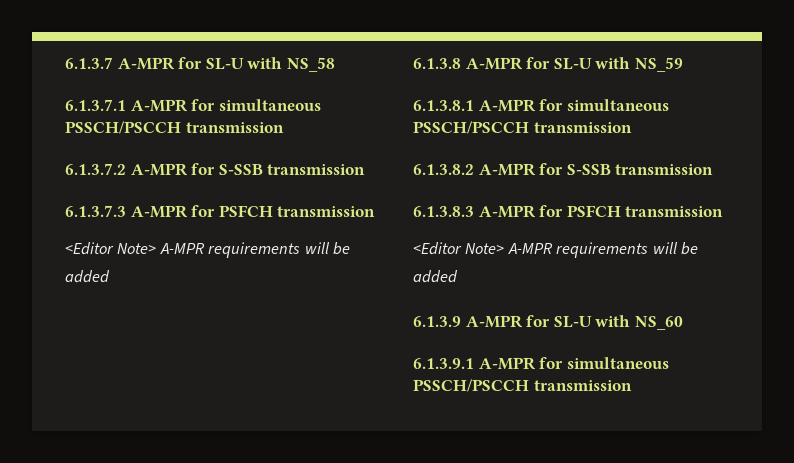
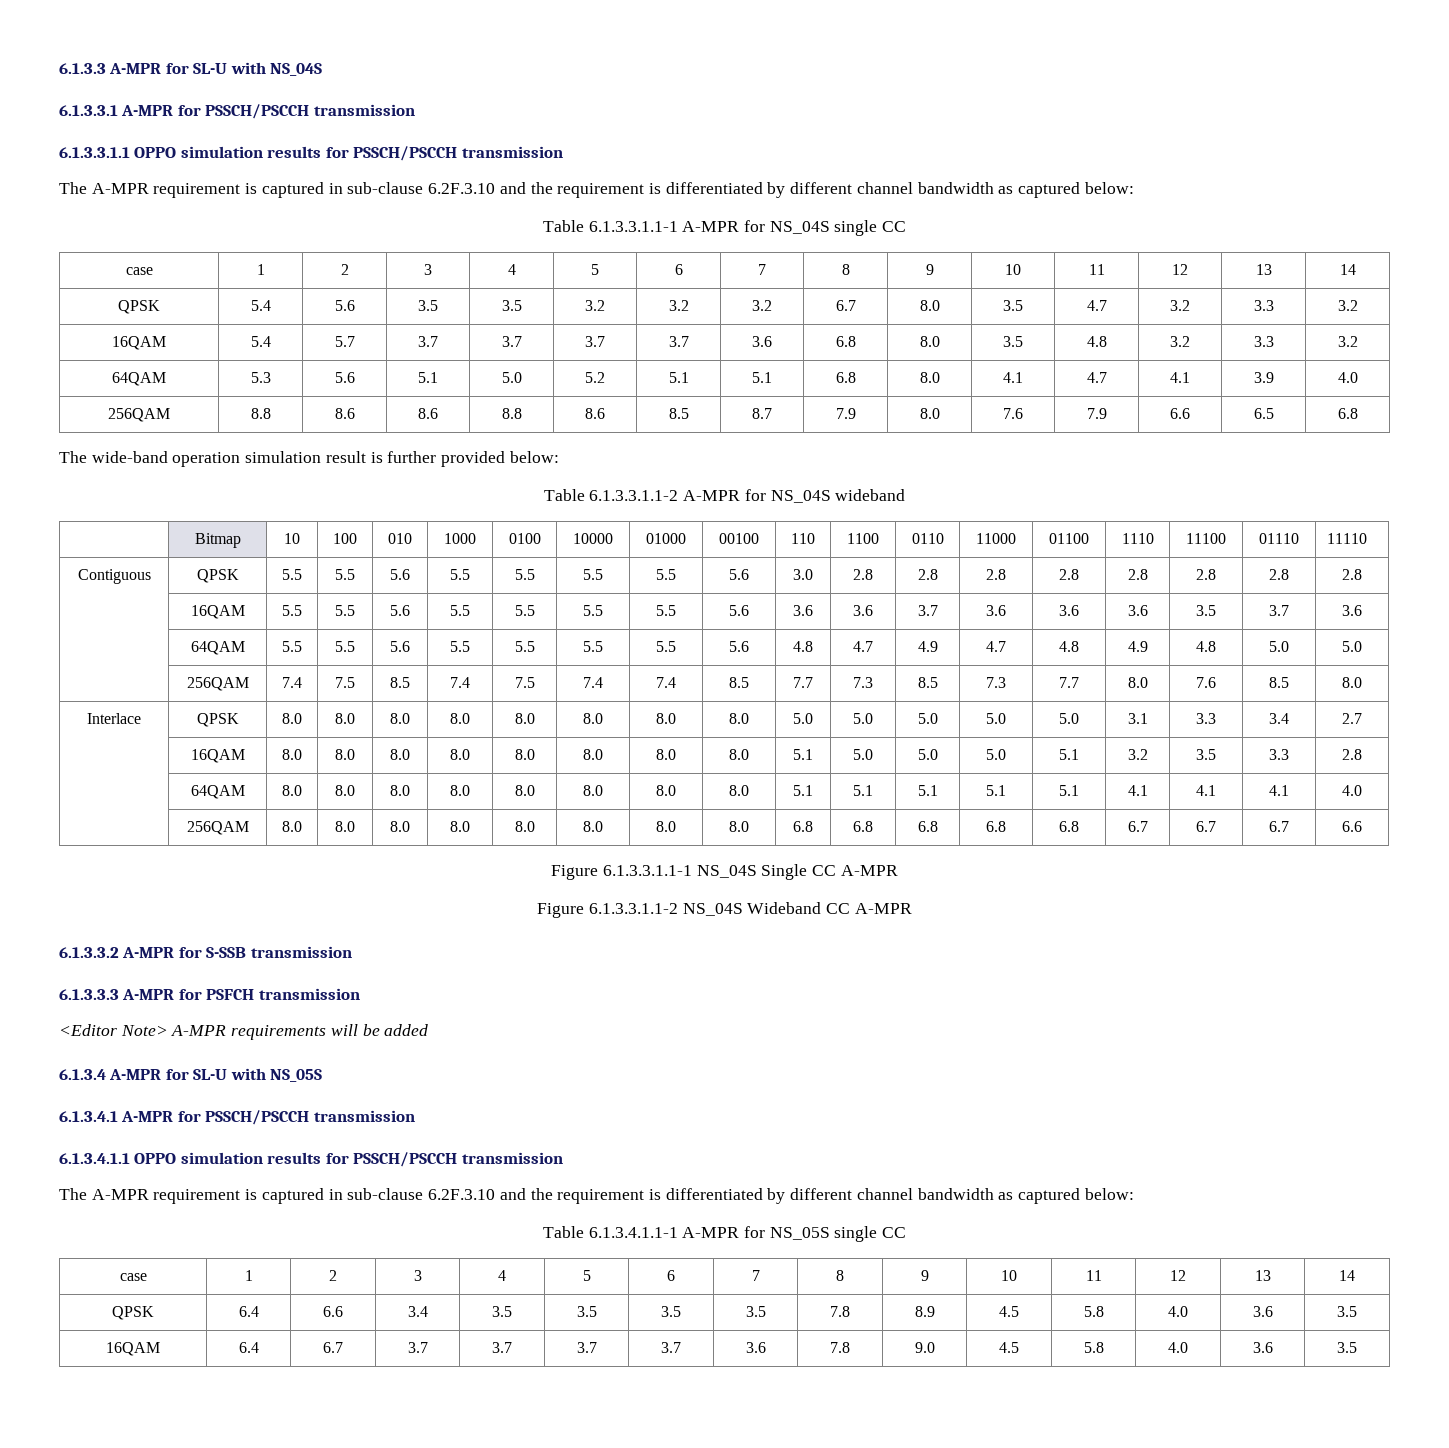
- 6.1.3.7 A-MPR for SL-U with NS_58
- 6.1.3.7.1 A-MPR for simultaneous PSSCH/PSCCH transmission
- 6.1.3.7.2 A-MPR for S-SSB transmission
- 6.1.3.7.3 A-MPR for PSFCH transmission
+ 6.1.3.3 A-MPR for SL-U with NS_04S
+ 6.1.3.3.1 A-MPR for PSSCH/PSCCH transmission
+ 6.1.3.3.1.1 OPPO simulation results for PSSCH/PSCCH transmission
+ The A-MPR requirement is captured in sub-clause 6.2F.3.10 and the requirement is differentiated by different channel bandwidth as captured below:
+ Table 6.1.3.3.1.1-1 A-MPR for NS_04S single CC
+ case | 1 | 2 | 3 | 4 | 5 | 6 | 7 | 8 | 9 | 10 | 11 | 12 | 13 | 14
+ QPSK | 5.4 | 5.6 | 3.5 | 3.5 | 3.2 | 3.2 | 3.2 | 6.7 | 8.0 | 3.5 | 4.7 | 3.2 | 3.3 | 3.2
+ 16QAM | 5.4 | 5.7 | 3.7 | 3.7 | 3.7 | 3.7 | 3.6 | 6.8 | 8.0 | 3.5 | 4.8 | 3.2 | 3.3 | 3.2
+ 64QAM | 5.3 | 5.6 | 5.1 | 5.0 | 5.2 | 5.1 | 5.1 | 6.8 | 8.0 | 4.1 | 4.7 | 4.1 | 3.9 | 4.0
+ 256QAM | 8.8 | 8.6 | 8.6 | 8.8 | 8.6 | 8.5 | 8.7 | 7.9 | 8.0 | 7.6 | 7.9 | 6.6 | 6.5 | 6.8
+ The wide-band operation simulation result is further provided below:
+ Table 6.1.3.3.1.1-2 A-MPR for NS_04S wideband
+ | Bitmap | 10 | 100 | 010 | 1000 | 0100 | 10000 | 01000 | 00100 | 110 | 1100 | 0110 | 11000 | 01100 | 1110 | 11100 | 01110 | 11110
+ Contiguous | QPSK | 5.5 | 5.5 | 5.6 | 5.5 | 5.5 | 5.5 | 5.5 | 5.6 | 3.0 | 2.8 | 2.8 | 2.8 | 2.8 | 2.8 | 2.8 | 2.8 | 2.8
+ | 16QAM | 5.5 | 5.5 | 5.6 | 5.5 | 5.5 | 5.5 | 5.5 | 5.6 | 3.6 | 3.6 | 3.7 | 3.6 | 3.6 | 3.6 | 3.5 | 3.7 | 3.6
+ | 64QAM | 5.5 | 5.5 | 5.6 | 5.5 | 5.5 | 5.5 | 5.5 | 5.6 | 4.8 | 4.7 | 4.9 | 4.7 | 4.8 | 4.9 | 4.8 | 5.0 | 5.0
+ | 256QAM | 7.4 | 7.5 | 8.5 | 7.4 | 7.5 | 7.4 | 7.4 | 8.5 | 7.7 | 7.3 | 8.5 | 7.3 | 7.7 | 8.0 | 7.6 | 8.5 | 8.0
+ Interlace | QPSK | 8.0 | 8.0 | 8.0 | 8.0 | 8.0 | 8.0 | 8.0 | 8.0 | 5.0 | 5.0 | 5.0 | 5.0 | 5.0 | 3.1 | 3.3 | 3.4 | 2.7
+ | 16QAM | 8.0 | 8.0 | 8.0 | 8.0 | 8.0 | 8.0 | 8.0 | 8.0 | 5.1 | 5.0 | 5.0 | 5.0 | 5.1 | 3.2 | 3.5 | 3.3 | 2.8
+ | 64QAM | 8.0 | 8.0 | 8.0 | 8.0 | 8.0 | 8.0 | 8.0 | 8.0 | 5.1 | 5.1 | 5.1 | 5.1 | 5.1 | 4.1 | 4.1 | 4.1 | 4.0
+ | 256QAM | 8.0 | 8.0 | 8.0 | 8.0 | 8.0 | 8.0 | 8.0 | 8.0 | 6.8 | 6.8 | 6.8 | 6.8 | 6.8 | 6.7 | 6.7 | 6.7 | 6.6
+ Figure 6.1.3.3.1.1-1 NS_04S Single CC A-MPR
+ Figure 6.1.3.3.1.1-2 NS_04S Wideband CC A-MPR
+ 6.1.3.3.2 A-MPR for S-SSB transmission
+ 6.1.3.3.3 A-MPR for PSFCH transmission
- 6.1.3.8 A-MPR for SL-U with NS_59
- 6.1.3.8.1 A-MPR for simultaneous PSSCH/PSCCH transmission
- 6.1.3.8.2 A-MPR for S-SSB transmission
- 6.1.3.8.3 A-MPR for PSFCH transmission
- <Editor Note> A-MPR requirements will be added
- 6.1.3.9 A-MPR for SL-U with NS_60
- 6.1.3.9.1 A-MPR for simultaneous PSSCH/PSCCH transmission
+ 6.1.3.4 A-MPR for SL-U with NS_05S
+ 6.1.3.4.1 A-MPR for PSSCH/PSCCH transmission
+ 6.1.3.4.1.1 OPPO simulation results for PSSCH/PSCCH transmission
+ The A-MPR requirement is captured in sub-clause 6.2F.3.10 and the requirement is differentiated by different channel bandwidth as captured below:
+ Table 6.1.3.4.1.1-1 A-MPR for NS_05S single CC
+ case | 1 | 2 | 3 | 4 | 5 | 6 | 7 | 8 | 9 | 10 | 11 | 12 | 13 | 14
+ QPSK | 6.4 | 6.6 | 3.4 | 3.5 | 3.5 | 3.5 | 3.5 | 7.8 | 8.9 | 4.5 | 5.8 | 4.0 | 3.6 | 3.5
+ 16QAM | 6.4 | 6.7 | 3.7 | 3.7 | 3.7 | 3.7 | 3.6 | 7.8 | 9.0 | 4.5 | 5.8 | 4.0 | 3.6 | 3.5

